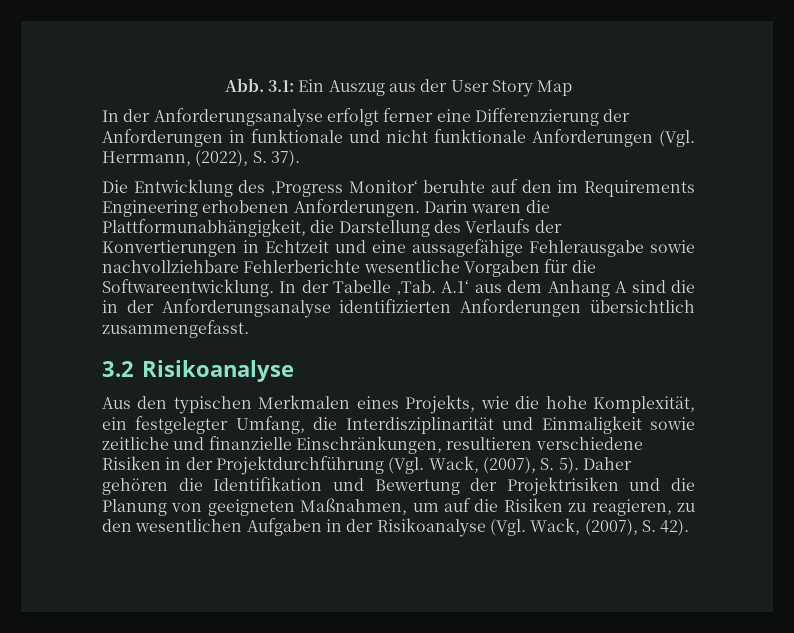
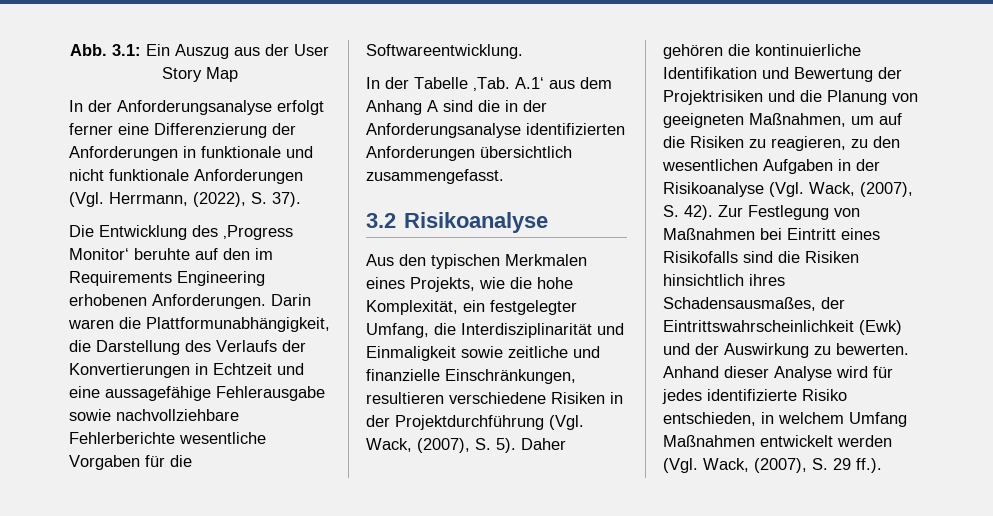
- Darin waren die Plattformunabhängigkeit, die Darstellung des Verlaufs der Konvertierungen in Echtzeit und eine aussagefähige Fehlerausgabe sowie nachvollziehbare Fehlerberichte wesentliche Vorgaben für die Softwareentwicklung. In der Tabelle ‚Tab.
+ Darin waren die Plattformunabhängigkeit, die Darstellung des Verlaufs der Konvertierungen in Echtzeit und eine aussagefähige Fehlerausgabe sowie nachvollziehbare Fehlerberichte wesentliche Vorgaben für die Softwareentwicklung.
+ In der Tabelle ‚Tab.
- Daher gehören die Identifikation und Bewertung der Projektrisiken und die Planung von geeigneten Maßnahmen, um auf die Risiken zu reagieren, zu den wesentlichen Aufgaben in der Risikoanalyse (Vgl. Wack, (2007), S. 42).
+ Daher gehören die kontinuierliche Identifikation und Bewertung der Projektrisiken und die Planung von geeigneten Maßnahmen, um auf die Risiken zu reagieren, zu den wesentlichen Aufgaben in der Risikoanalyse (Vgl. Wack, (2007), S. 42).
+ Zur Festlegung von Maßnahmen bei Eintritt eines Risikofalls sind die Risiken hinsichtlich ihres Schadensausmaßes, der Eintrittswahrscheinlichkeit (Ewk) und der Auswirkung zu bewerten. Anhand dieser Analyse wird für jedes identifizierte Risiko entschieden, in welchem Umfang Maßnahmen entwickelt werden (Vgl. Wack, (2007), S. 29 ff.).

